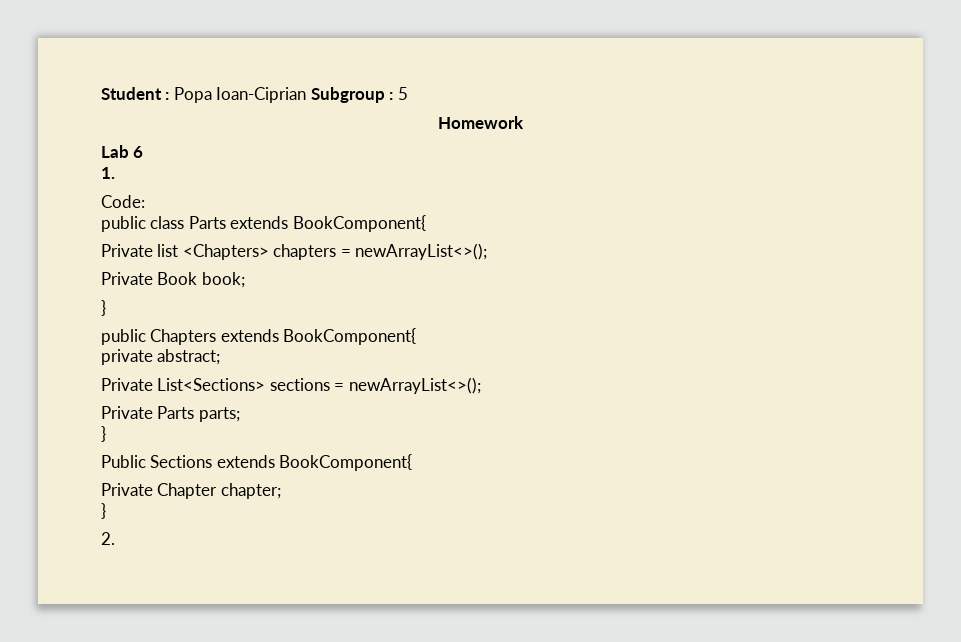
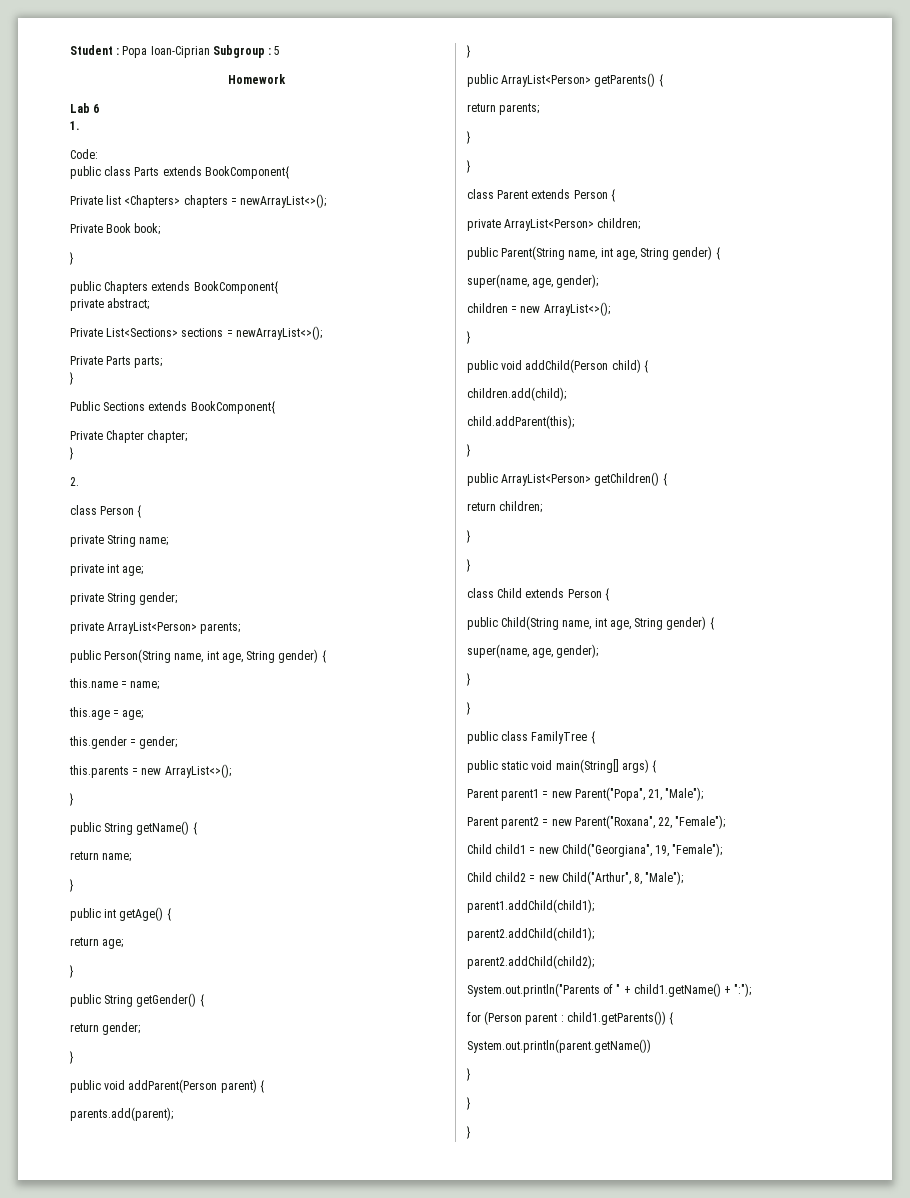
+ class Person {
+ private String name;
+ private int age;
+ private String gender;
+ private ArrayList<Person> parents;
+ public Person(String name, int age, String gender) {
+ this.name = name;
+ this.age = age;
+ this.gender = gender;
+ this.parents = new ArrayList<>();
+ }
+ public String getName() {
+ return name;
+ }
+ public int getAge() {
+ return age;
+ }
+ public String getGender() {
+ return gender;
+ }
+ public void addParent(Person parent) {
+ parents.add(parent);
+ }
+ public ArrayList<Person> getParents() {
+ return parents;
+ }
+ }
+ class Parent extends Person {
+ private ArrayList<Person> children;
+ public Parent(String name, int age, String gender) {
+ super(name, age, gender);
+ children = new ArrayList<>();
+ }
+ public void addChild(Person child) {
+ children.add(child);
+ child.addParent(this);
+ }
+ public ArrayList<Person> getChildren() {
+ return children;
+ }
+ }
+ class Child extends Person {
+ public Child(String name, int age, String gender) {
+ super(name, age, gender);
+ }
+ }
+ public class FamilyTree {
+ public static void main(String[] args) {
+ Parent parent1 = new Parent("Popa", 21, "Male");
+ Parent parent2 = new Parent("Roxana", 22, "Female");
+ Child child1 = new Child("Georgiana", 19, "Female");
+ Child child2 = new Child("Arthur", 8, "Male");
+ parent1.addChild(child1);
+ parent2.addChild(child1);
+ parent2.addChild(child2);
+ System.out.println("Parents of " + child1.getName() + ":");
+ for (Person parent : child1.getParents()) {
+ System.out.println(parent.getName())
+ }
+ }
+ }

